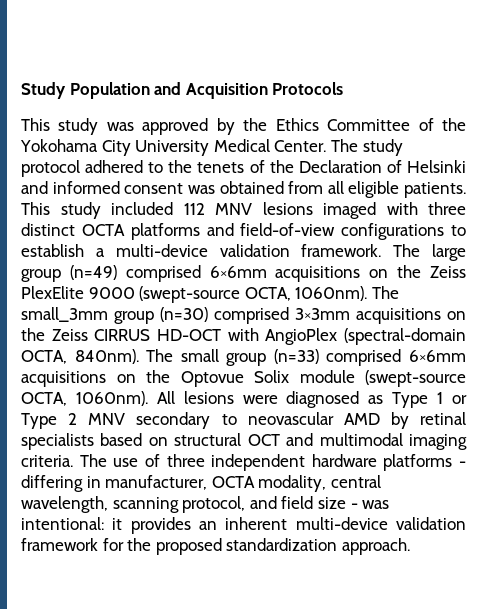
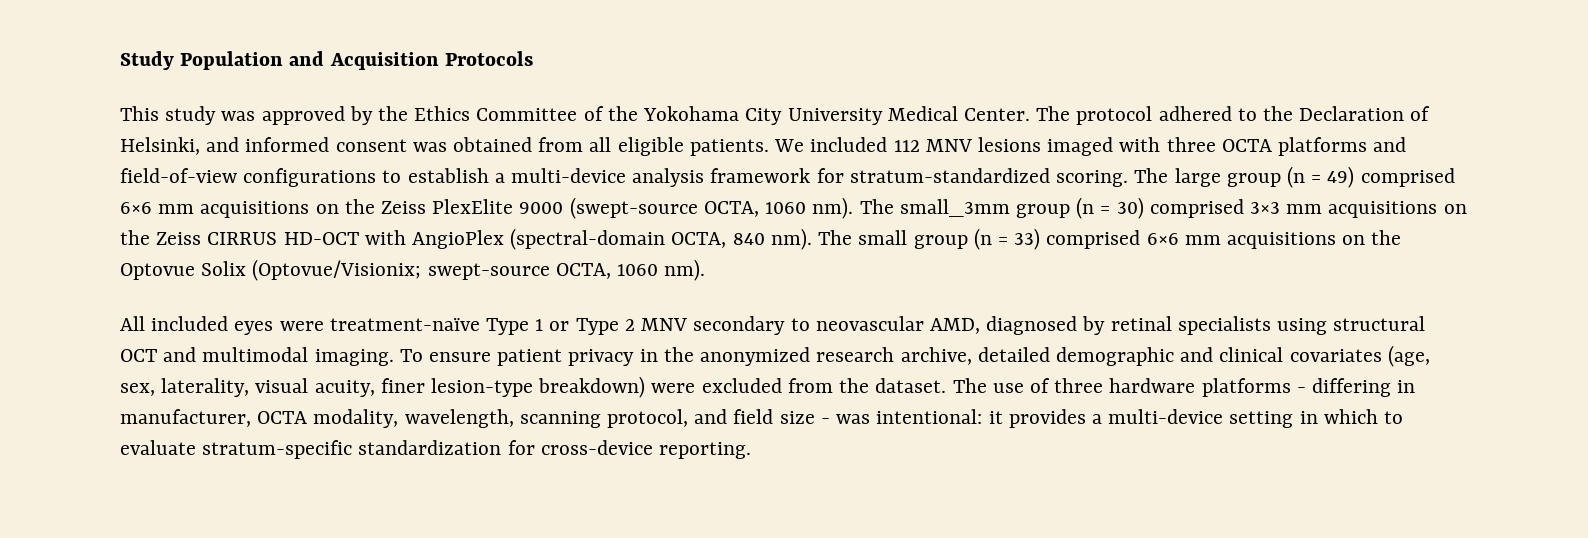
- The study protocol adhered to the tenets of the Declaration of Helsinki and informed consent was obtained from all eligible patients.
+ The protocol adhered to the Declaration of Helsinki, and informed consent was obtained from all eligible patients.
- This study included 112 MNV lesions imaged with three distinct OCTA platforms and field-of-view configurations to establish a multi-device validation framework. The large group (n=49) comprised 6×6mm acquisitions on the Zeiss PlexElite 9000 (swept-source OCTA, 1060nm).
+ We included 112 MNV lesions imaged with three OCTA platforms and field-of-view configurations to establish a multi-device analysis framework for stratum-standardized scoring. The large group (n = 49) comprised 6×6 mm acquisitions on the Zeiss PlexElite 9000 (swept-source OCTA, 1060 nm).
- The small_3mm group (n=30) comprised 3×3mm acquisitions on the Zeiss CIRRUS HD-OCT with AngioPlex (spectral-domain OCTA, 840nm).
+ The small_3mm group (n = 30) comprised 3×3 mm acquisitions on the Zeiss CIRRUS HD-OCT with AngioPlex (spectral-domain OCTA, 840 nm).
- The small group (n=33) comprised 6×6mm acquisitions on the Optovue Solix module (swept-source OCTA, 1060nm). All lesions were diagnosed as Type 1 or Type 2 MNV secondary to neovascular AMD by retinal specialists based on structural OCT and multimodal imaging criteria.
+ The small group (n = 33) comprised 6×6 mm acquisitions on the Optovue Solix (Optovue/Visionix; swept-source OCTA, 1060 nm).
+ All included eyes were treatment-naïve Type 1 or Type 2 MNV secondary to neovascular AMD, diagnosed by retinal specialists using structural OCT and multimodal imaging. To ensure patient privacy in the anonymized research archive, detailed demographic and clinical covariates (age, sex, laterality, visual acuity, finer lesion-type breakdown) were excluded from the dataset.
- The use of three independent hardware platforms - differing in manufacturer, OCTA modality, central wavelength, scanning protocol, and field size - was intentional: it provides an inherent multi-device validation framework for the proposed standardization approach.
+ The use of three hardware platforms - differing in manufacturer, OCTA modality, wavelength, scanning protocol, and field size - was intentional: it provides a multi-device setting in which to evaluate stratum-specific standardization for cross-device reporting.

